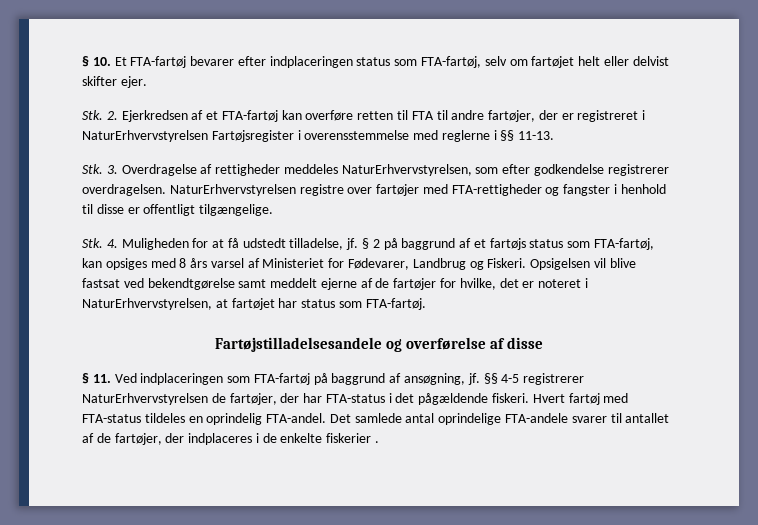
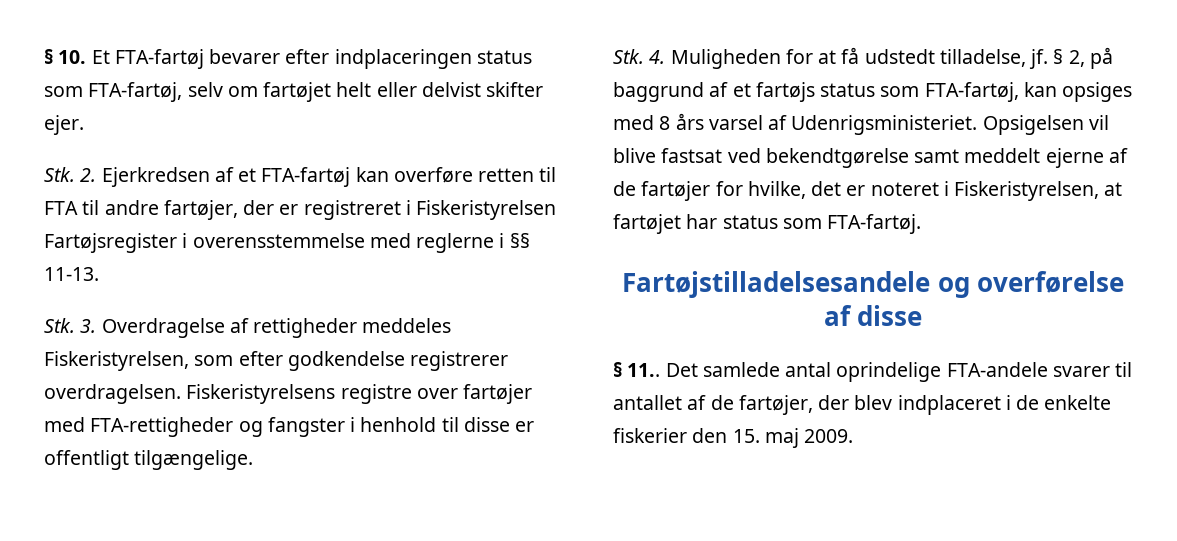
- Stk. 2. Ejerkredsen af et FTA-fartøj kan overføre retten til FTA til andre fartøjer, der er registreret i NaturErhvervstyrelsen Fartøjsregister i overensstemmelse med reglerne i §§ 11-13.
+ Stk. 2. Ejerkredsen af et FTA-fartøj kan overføre retten til FTA til andre fartøjer, der er registreret i Fiskeristyrelsen Fartøjsregister i overensstemmelse med reglerne i §§ 11-13.
- Stk. 3. Overdragelse af rettigheder meddeles NaturErhvervstyrelsen, som efter godkendelse registrerer overdragelsen.
+ Stk. 3. Overdragelse af rettigheder meddeles Fiskeristyrelsen, som efter godkendelse registrerer overdragelsen.
- NaturErhvervstyrelsen registre over fartøjer med FTA-rettigheder og fangster i henhold til disse er offentligt tilgængelige.
+ Fiskeristyrelsens registre over fartøjer med FTA-rettigheder og fangster i henhold til disse er offentligt tilgængelige.
- § 2 på baggrund af et fartøjs status som FTA-fartøj, kan opsiges med 8 års varsel af Ministeriet for Fødevarer, Landbrug og Fiskeri.
+ § 2, på baggrund af et fartøjs status som FTA-fartøj, kan opsiges med 8 års varsel af Udenrigsministeriet.
- Opsigelsen vil blive fastsat ved bekendtgørelse samt meddelt ejerne af de fartøjer for hvilke, det er noteret i NaturErhvervstyrelsen, at fartøjet har status som FTA-fartøj.
+ Opsigelsen vil blive fastsat ved bekendtgørelse samt meddelt ejerne af de fartøjer for hvilke, det er noteret i Fiskeristyrelsen, at fartøjet har status som FTA-fartøj.
- § 11. Ved indplaceringen som FTA-fartøj på baggrund af ansøgning, jf. §§ 4-5 registrerer NaturErhvervstyrelsen de fartøjer, der har FTA-status i det pågældende fiskeri. Hvert fartøj med FTA-status tildeles en oprindelig FTA-andel.
+ § 11..
- Det samlede antal oprindelige FTA-andele svarer til antallet af de fartøjer, der indplaceres i de enkelte fiskerier .
+ Det samlede antal oprindelige FTA-andele svarer til antallet af de fartøjer, der blev indplaceret i de enkelte fiskerier den 15. maj 2009.

